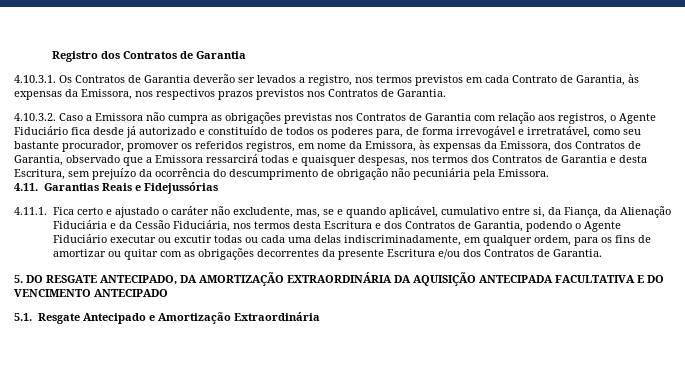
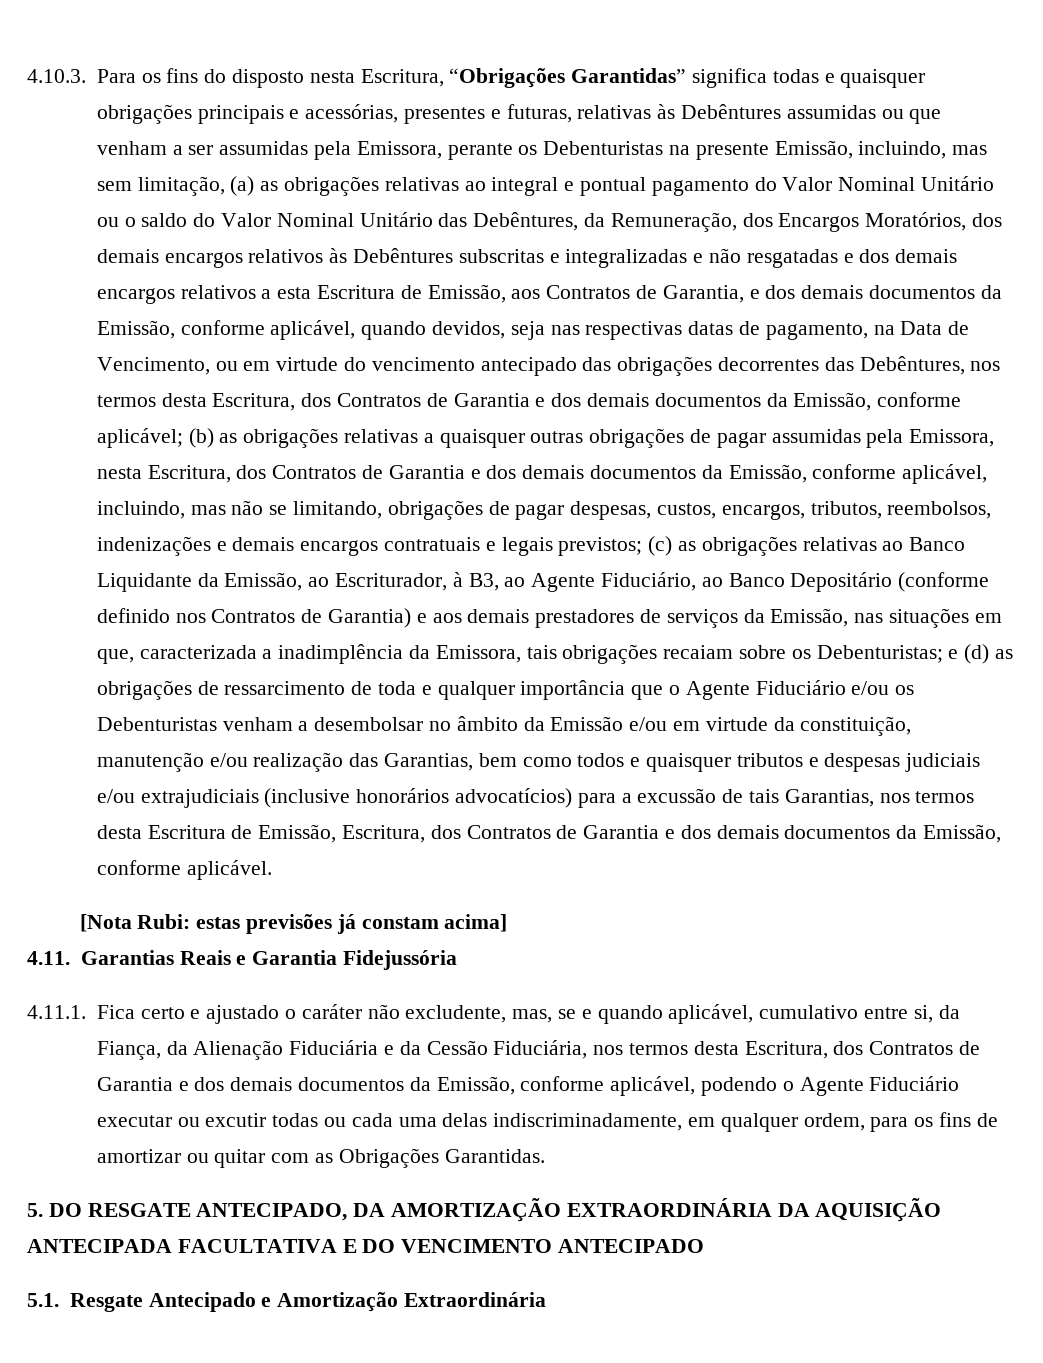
- Registro dos Contratos de Garantia
- 4.10.3.1. Os Contratos de Garantia deverão ser levados a registro, nos termos previstos em cada Contrato de Garantia, às expensas da Emissora, nos respectivos prazos previstos nos Contratos de Garantia.
- 4.10.3.2. Caso a Emissora não cumpra as obrigações previstas nos Contratos de Garantia com relação aos registros, o Agente Fiduciário fica desde já autorizado e constituído de todos os poderes para, de forma irrevogável e irretratável, como seu bastante procurador, promover os referidos registros, em nome da Emissora, às expensas da Emissora, dos Contratos de Garantia, observado que a Emissora ressarcirá todas e quaisquer despesas, nos termos dos Contratos de Garantia e desta Escritura, sem prejuízo da ocorrência do descumprimento de obrigação não pecuniária pela Emissora.
+ 4.10.3. Para os fins do disposto nesta Escritura, “Obrigações Garantidas” significa todas e quaisquer obrigações principais e acessórias, presentes e futuras, relativas às Debêntures assumidas ou que venham a ser assumidas pela Emissora, perante os Debenturistas na presente Emissão, incluindo, mas sem limitação, (a) as obrigações relativas ao integral e pontual pagamento do Valor Nominal Unitário ou o saldo do Valor Nominal Unitário das Debêntures, da Remuneração, dos Encargos Moratórios, dos demais encargos relativos às Debêntures subscritas e integralizadas e não resgatadas e dos demais encargos relativos a esta Escritura de Emissão, aos Contratos de Garantia, e dos demais documentos da Emissão, conforme aplicável, quando devidos, seja nas respectivas datas de pagamento, na Data de Vencimento, ou em virtude do vencimento antecipado das obrigações decorrentes das Debêntures, nos termos desta Escritura, dos Contratos de Garantia e dos demais documentos da Emissão, conforme aplicável; (b) as obrigações relativas a quaisquer outras obrigações de pagar assumidas pela Emissora, nesta Escritura, dos Contratos de Garantia e dos demais documentos da Emissão, conforme aplicável, incluindo, mas não se limitando, obrigações de pagar despesas, custos, encargos, tributos, reembolsos, indenizações e demais encargos contratuais e legais previstos; (c) as obrigações relativas ao Banco Liquidante da Emissão, ao Escriturador, à B3, ao Agente Fiduciário, ao Banco Depositário (conforme definido nos Contratos de Garantia) e aos demais prestadores de serviços da Emissão, nas situações em que, caracterizada a inadimplência da Emissora, tais obrigações recaiam sobre os Debenturistas; e (d) as obrigações de ressarcimento de toda e qualquer importância que o Agente Fiduciário e/ou os Debenturistas venham a desembolsar no âmbito da Emissão e/ou em virtude da constituição, manutenção e/ou realização das Garantias, bem como todos e quaisquer tributos e despesas judiciais e/ou extrajudiciais (inclusive honorários advocatícios) para a excussão de tais Garantias, nos termos desta Escritura de Emissão, Escritura, dos Contratos de Garantia e dos demais documentos da Emissão, conforme aplicável.
+ [Nota Rubi: estas previsões já constam acima]
- 4.11. Garantias Reais e Fidejussórias
+ 4.11. Garantias Reais e Garantia Fidejussória
- 4.11.1. Fica certo e ajustado o caráter não excludente, mas, se e quando aplicável, cumulativo entre si, da Fiança, da Alienação Fiduciária e da Cessão Fiduciária, nos termos desta Escritura e dos Contratos de Garantia, podendo o Agente Fiduciário executar ou excutir todas ou cada uma delas indiscriminadamente, em qualquer ordem, para os fins de amortizar ou quitar com as obrigações decorrentes da presente Escritura e/ou dos Contratos de Garantia.
+ 4.11.1. Fica certo e ajustado o caráter não excludente, mas, se e quando aplicável, cumulativo entre si, da Fiança, da Alienação Fiduciária e da Cessão Fiduciária, nos termos desta Escritura, dos Contratos de Garantia e dos demais documentos da Emissão, conforme aplicável, podendo o Agente Fiduciário executar ou excutir todas ou cada uma delas indiscriminadamente, em qualquer ordem, para os fins de amortizar ou quitar com as Obrigações Garantidas.

